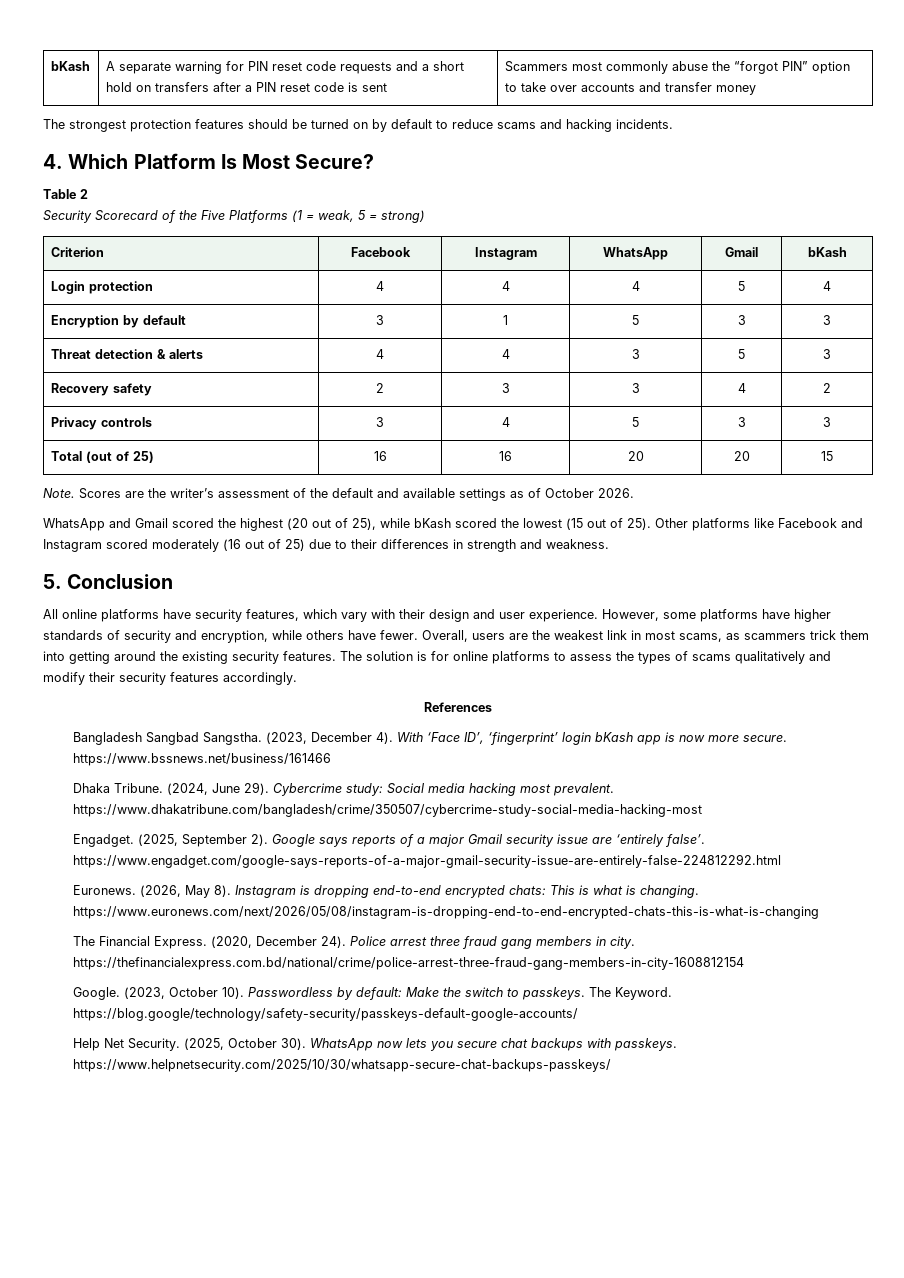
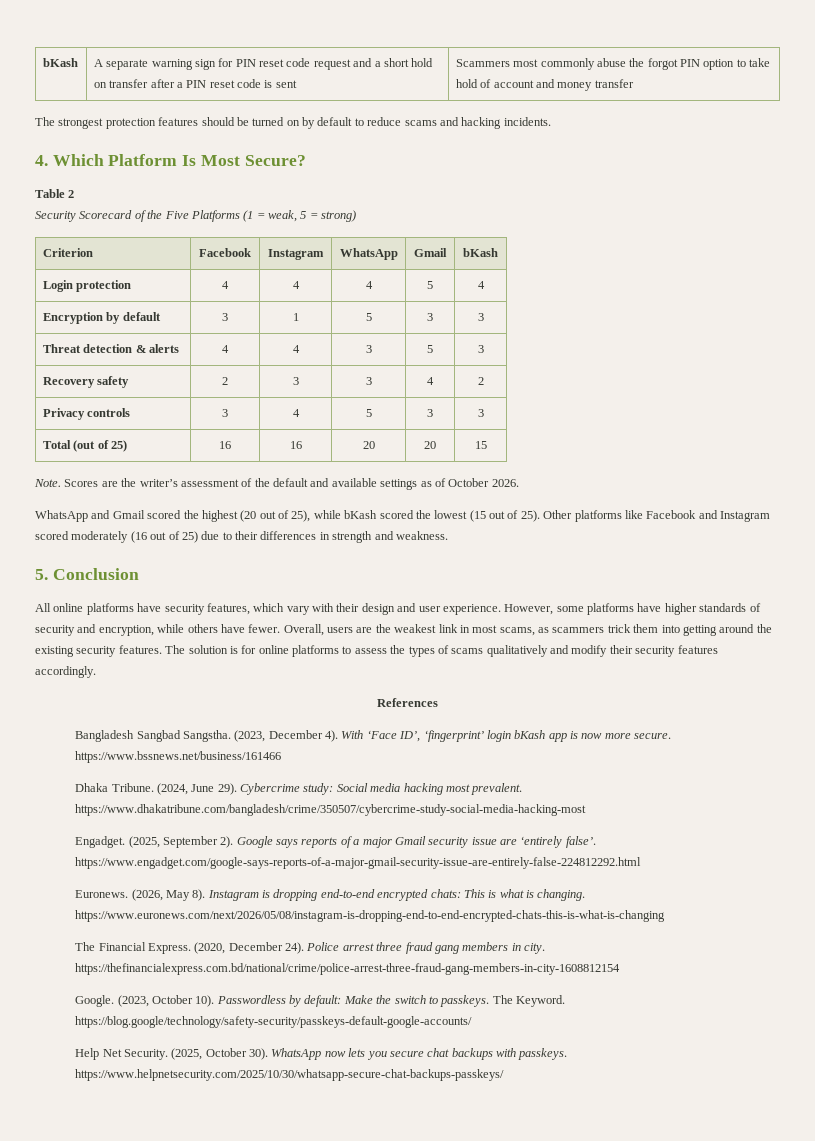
- bKash | A separate warning for PIN reset code requests and a short hold on transfers after a PIN reset code is sent | Scammers most commonly abuse the “forgot PIN” option to take over accounts and transfer money
+ bKash | A separate warning sign for PIN reset code request and a short hold on transfer after a PIN reset code is sent | Scammers most commonly abuse the forgot PIN option to take hold of account and money transfer

